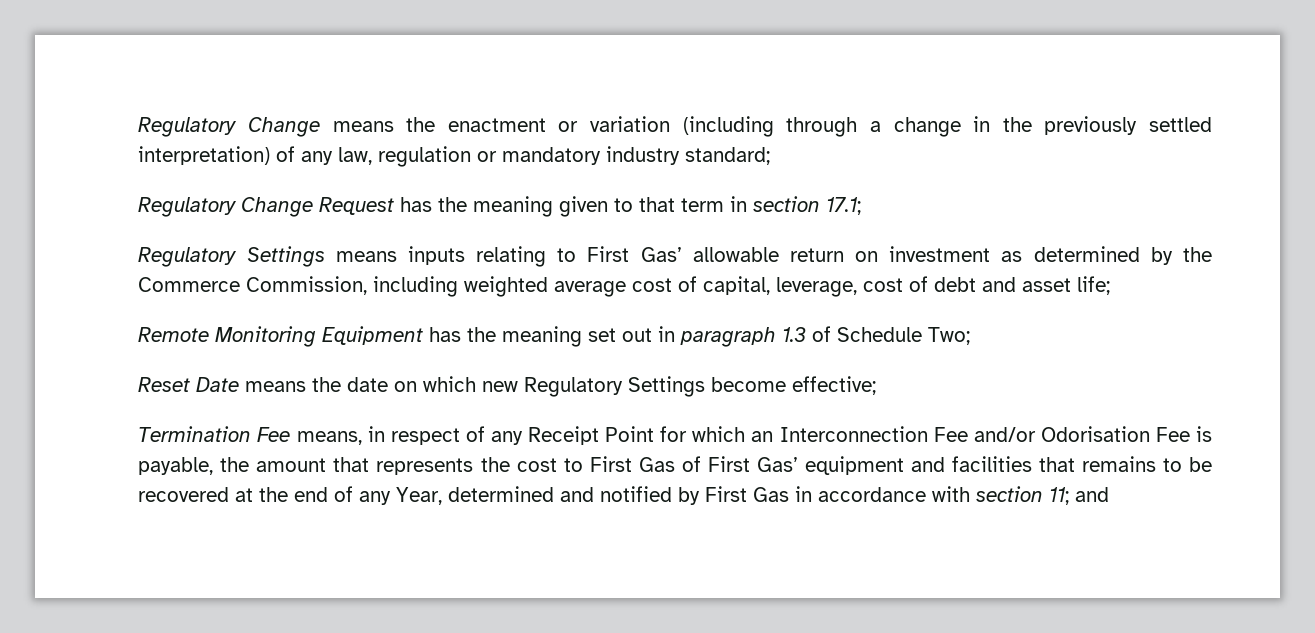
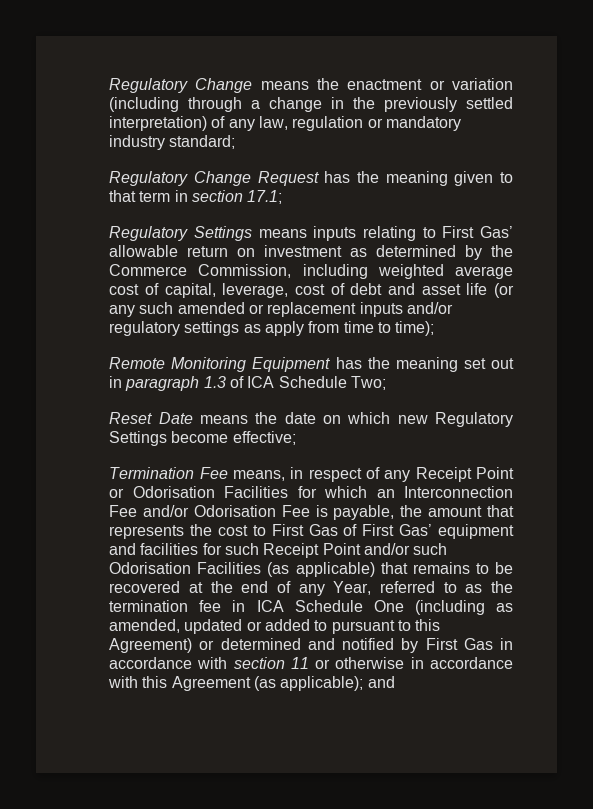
- Regulatory Settings means inputs relating to First Gas’ allowable return on investment as determined by the Commerce Commission, including weighted average cost of capital, leverage, cost of debt and asset life;
+ Regulatory Settings means inputs relating to First Gas’ allowable return on investment as determined by the Commerce Commission, including weighted average cost of capital, leverage, cost of debt and asset life (or any such amended or replacement inputs and/or regulatory settings as apply from time to time);
- Remote Monitoring Equipment has the meaning set out in paragraph 1.3 of Schedule Two;
+ Remote Monitoring Equipment has the meaning set out in paragraph 1.3 of ICA Schedule Two;
- Termination Fee means, in respect of any Receipt Point for which an Interconnection Fee and/or Odorisation Fee is payable, the amount that represents the cost to First Gas of First Gas’ equipment and facilities that remains to be recovered at the end of any Year, determined and notified by First Gas in accordance with section 11; and
+ Termination Fee means, in respect of any Receipt Point or Odorisation Facilities for which an Interconnection Fee and/or Odorisation Fee is payable, the amount that represents the cost to First Gas of First Gas’ equipment and facilities for such Receipt Point and/or such Odorisation Facilities (as applicable) that remains to be recovered at the end of any Year, referred to as the termination fee in ICA Schedule One (including as amended, updated or added to pursuant to this Agreement) or determined and notified by First Gas in accordance with section 11 or otherwise in accordance with this Agreement (as applicable); and

